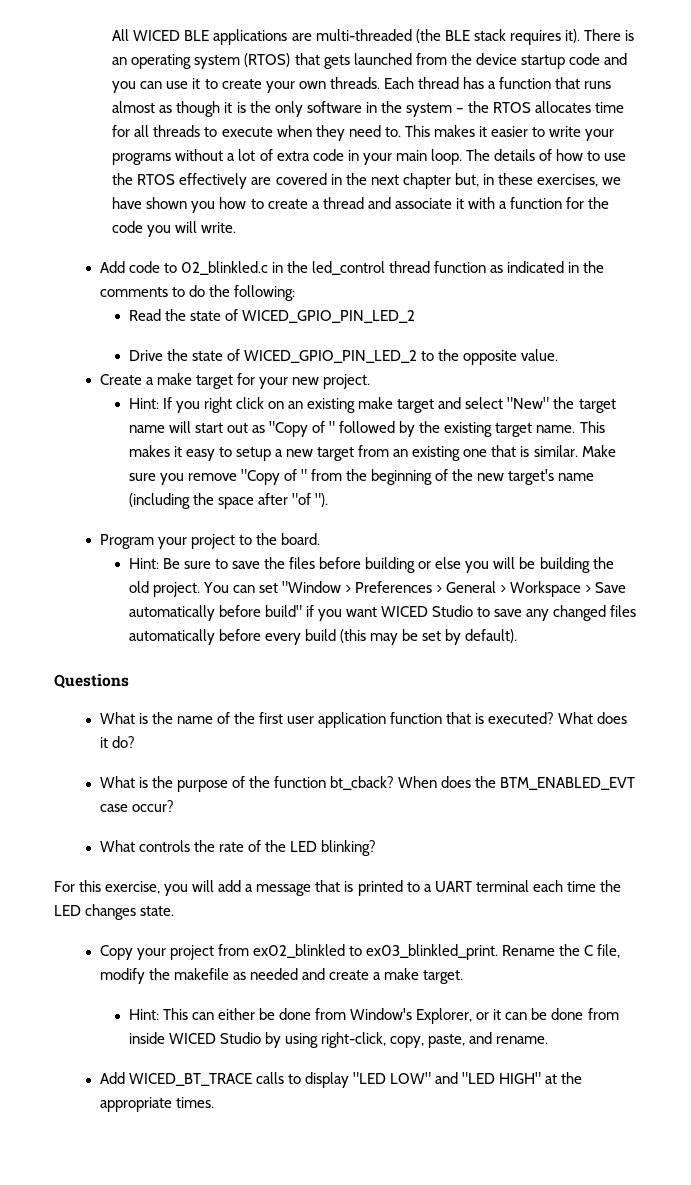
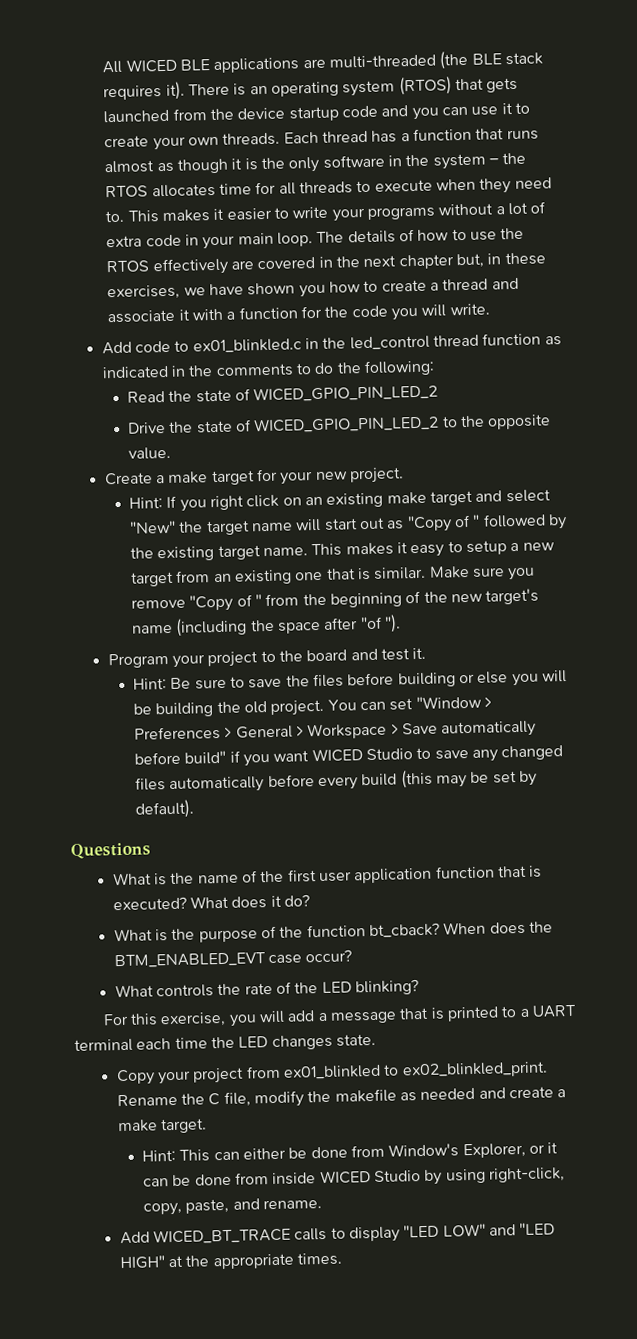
- Add code to 02_blinkled.c in the led_control thread function as indicated in the comments to do the following:
+ Add code to ex01_blinkled.c in the led_control thread function as indicated in the comments to do the following:
- Program your project to the board.
+ Program your project to the board and test it.
- Copy your project from ex02_blinkled to ex03_blinkled_print.
+ Copy your project from ex01_blinkled to ex02_blinkled_print.

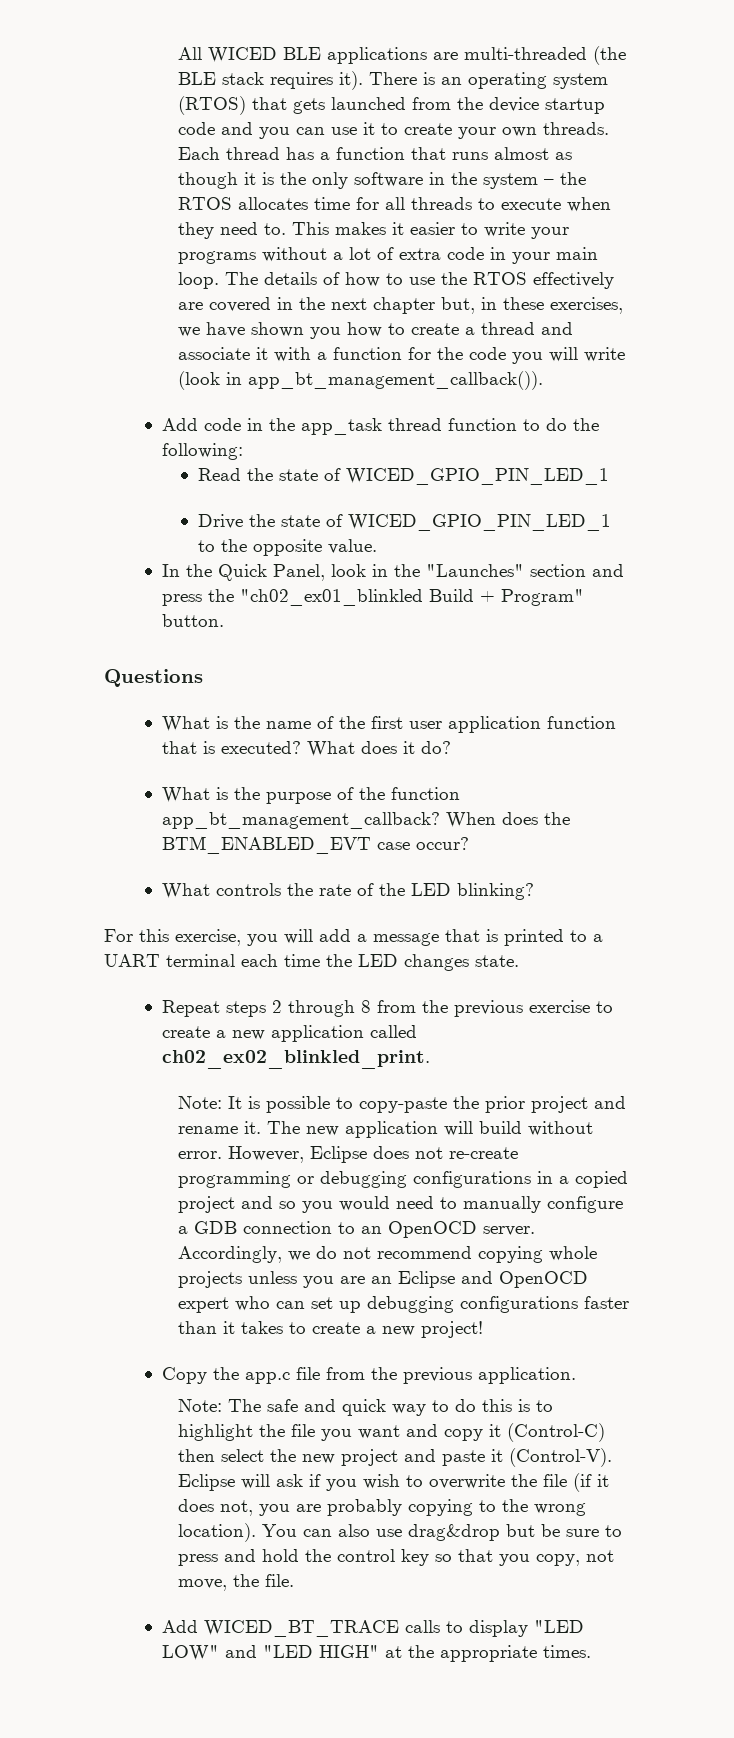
- The details of how to use the RTOS effectively are covered in the next chapter but, in these exercises, we have shown you how to create a thread and associate it with a function for the code you will write.
+ The details of how to use the RTOS effectively are covered in the next chapter but, in these exercises, we have shown you how to create a thread and associate it with a function for the code you will write (look in app_bt_management_callback()).
- Add code to ex01_blinkled.c in the led_control thread function as indicated in the comments to do the following:
+ Add code in the app_task thread function to do the following:
- Read the state of WICED_GPIO_PIN_LED_2
+ Read the state of WICED_GPIO_PIN_LED_1
- Drive the state of WICED_GPIO_PIN_LED_2 to the opposite value.
+ Drive the state of WICED_GPIO_PIN_LED_1 to the opposite value.
- Create a make target for your new project.
- Hint: If you right click on an existing make target and select "New" the target name will start out as "Copy of " followed by the existing target name. This makes it easy to setup a new target from an existing one that is similar. Make sure you remove "Copy of " from the beginning of the new target's name (including the space after "of ").
- Program your project to the board and test it.
- Hint: Be sure to save the files before building or else you will be building the old project. You can set "Window > Preferences > General > Workspace > Save automatically before build" if you want WICED Studio to save any changed files automatically before every build (this may be set by default).
+ In the Quick Panel, look in the "Launches" section and press the "ch02_ex01_blinkled Build + Program" button.
- What is the purpose of the function bt_cback?
+ What is the purpose of the function app_bt_management_callback?
- Copy your project from ex01_blinkled to ex02_blinkled_print. Rename the C file, modify the makefile as needed and create a make target.
- Hint: This can either be done from Window's Explorer, or it can be done from inside WICED Studio by using right-click, copy, paste, and rename.
+ Repeat steps 2 through 8 from the previous exercise to create a new application called ch02_ex02_blinkled_print.
+ Note: It is possible to copy-paste the prior project and rename it. The new application will build without error. However, Eclipse does not re-create programming or debugging configurations in a copied project and so you would need to manually configure a GDB connection to an OpenOCD server. Accordingly, we do not recommend copying whole projects unless you are an Eclipse and OpenOCD expert who can set up debugging configurations faster than it takes to create a new project!
+ Copy the app.c file from the previous application.
+ Note: The safe and quick way to do this is to highlight the file you want and copy it (Control-C) then select the new project and paste it (Control-V). Eclipse will ask if you wish to overwrite the file (if it does not, you are probably copying to the wrong location). You can also use drag&drop but be sure to press and hold the control key so that you copy, not move, the file.

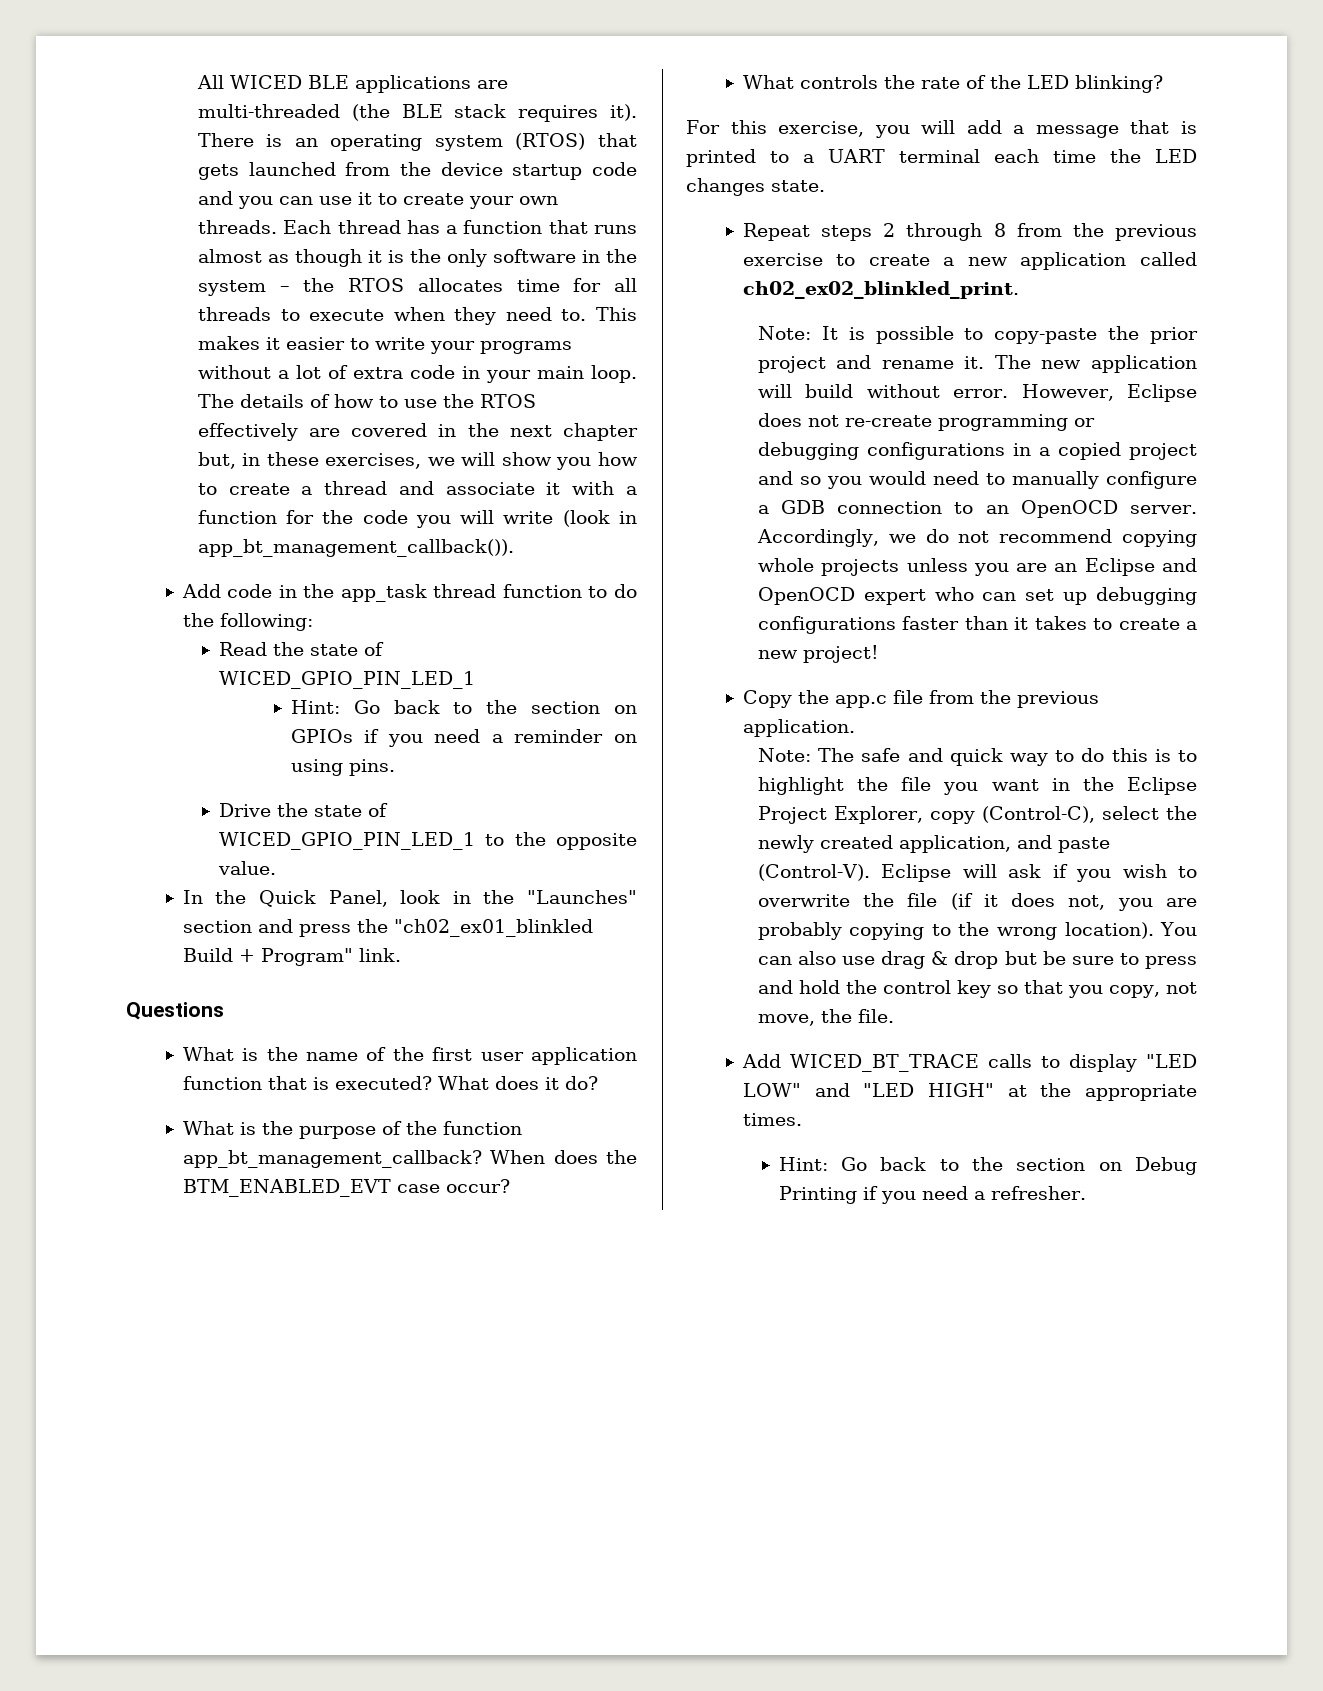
- The details of how to use the RTOS effectively are covered in the next chapter but, in these exercises, we have shown you how to create a thread and associate it with a function for the code you will write (look in app_bt_management_callback()).
+ The details of how to use the RTOS effectively are covered in the next chapter but, in these exercises, we will show you how to create a thread and associate it with a function for the code you will write (look in app_bt_management_callback()).
+ Hint: Go back to the section on GPIOs if you need a reminder on using pins.
- In the Quick Panel, look in the "Launches" section and press the "ch02_ex01_blinkled Build + Program" button.
+ In the Quick Panel, look in the "Launches" section and press the "ch02_ex01_blinkled Build + Program" link.
- Note: The safe and quick way to do this is to highlight the file you want and copy it (Control-C) then select the new project and paste it (Control-V).
+ Note: The safe and quick way to do this is to highlight the file you want in the Eclipse Project Explorer, copy (Control-C), select the newly created application, and paste (Control-V).
- You can also use drag&drop but be sure to press and hold the control key so that you copy, not move, the file.
+ You can also use drag & drop but be sure to press and hold the control key so that you copy, not move, the file.
+ Hint: Go back to the section on Debug Printing if you need a refresher.

